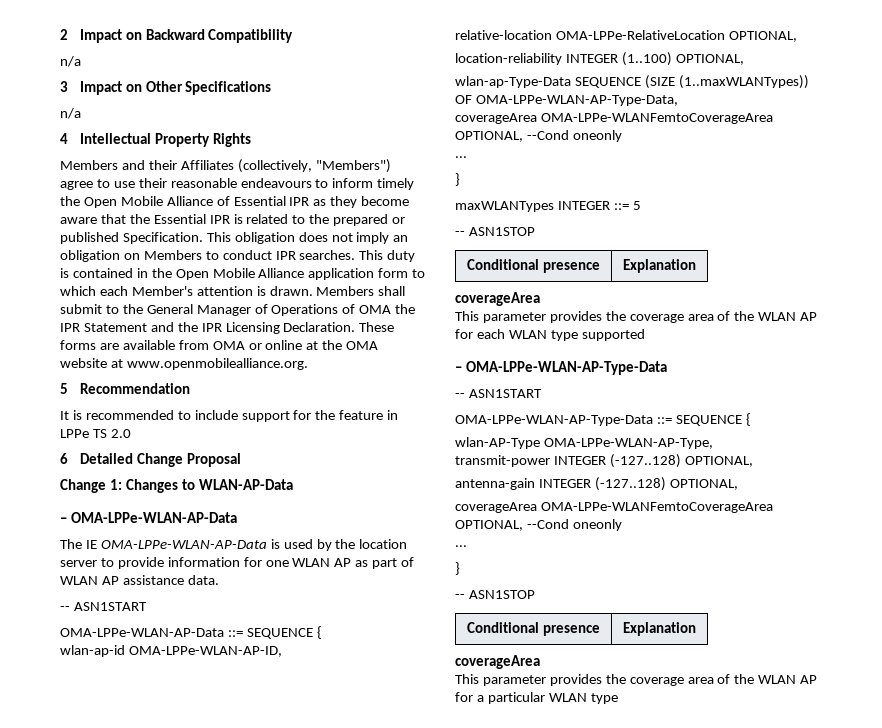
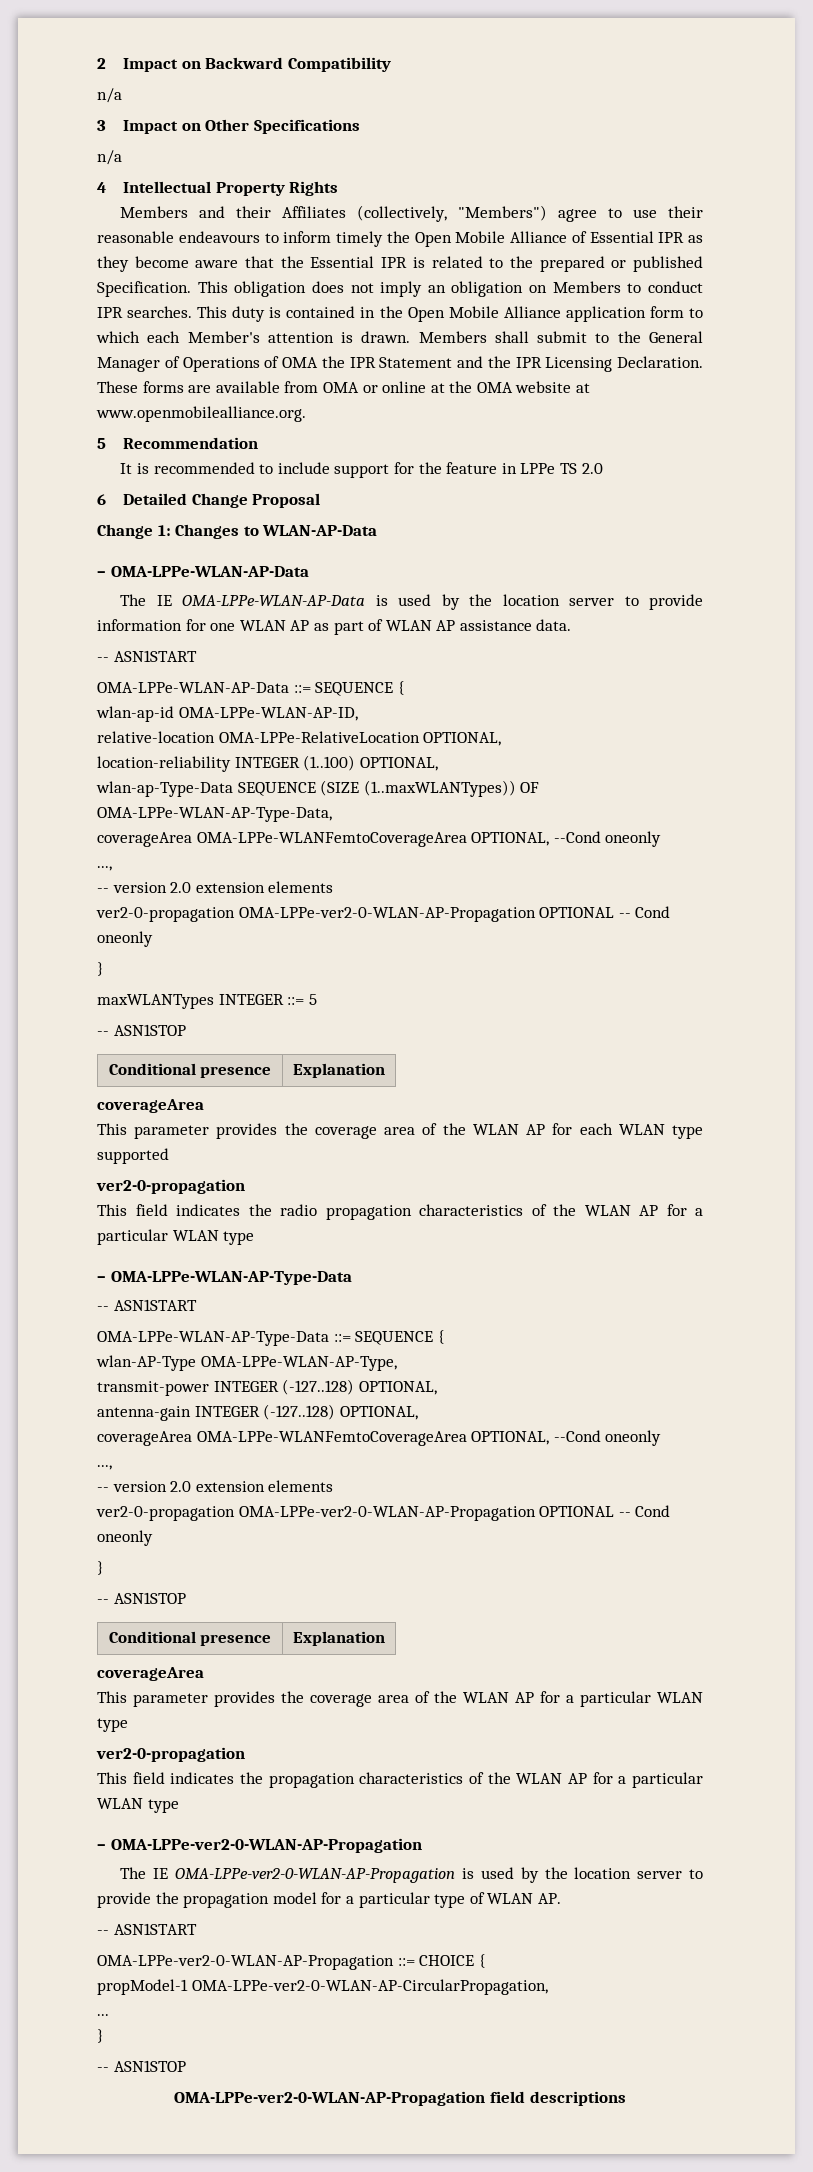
  wlan-ap-Type-Data SEQUENCE (SIZE (1..maxWLANTypes)) OF OMA-LPPe-WLAN-AP-Type-Data,
  coverageArea OMA-LPPe-WLANFemtoCoverageArea OPTIONAL, --Cond oneonly
- ...
+ ...,
+ -- version 2.0 extension elements
+ ver2-0-propagation OMA-LPPe-ver2-0-WLAN-AP-Propagation OPTIONAL -- Cond oneonly
  This parameter provides the coverage area of the WLAN AP for each WLAN type supported
+ ver2-0-propagation
+ This field indicates the radio propagation characteristics of the WLAN AP for a particular WLAN type
  antenna-gain INTEGER (-127..128) OPTIONAL,
  coverageArea OMA-LPPe-WLANFemtoCoverageArea OPTIONAL, --Cond oneonly
- ...
+ ...,
+ -- version 2.0 extension elements
+ ver2-0-propagation OMA-LPPe-ver2-0-WLAN-AP-Propagation OPTIONAL -- Cond oneonly
  This parameter provides the coverage area of the WLAN AP for a particular WLAN type
+ ver2-0-propagation
+ This field indicates the propagation characteristics of the WLAN AP for a particular WLAN type
+ – OMA-LPPe-ver2-0-WLAN-AP-Propagation
+ The IE OMA-LPPe-ver2-0-WLAN-AP-Propagation is used by the location server to provide the propagation model for a particular type of WLAN AP.
+ -- ASN1START
+ OMA-LPPe-ver2-0-WLAN-AP-Propagation ::= CHOICE {
+ propModel-1 OMA-LPPe-ver2-0-WLAN-AP-CircularPropagation,
+ ...
+ }
+ -- ASN1STOP
+ OMA-LPPe-ver2-0-WLAN-AP-Propagation field descriptions

